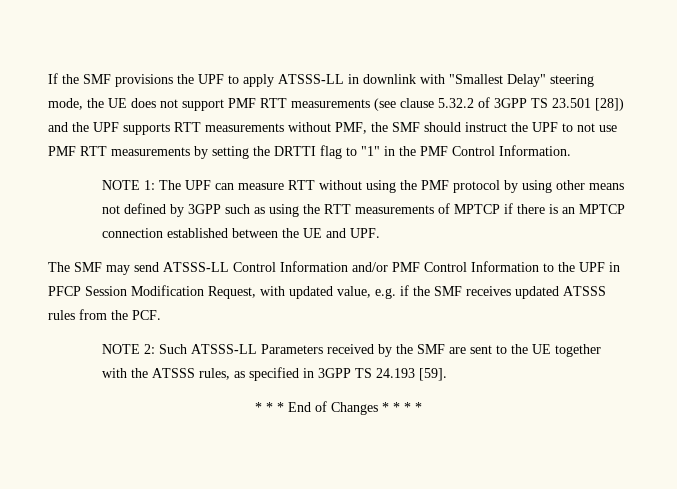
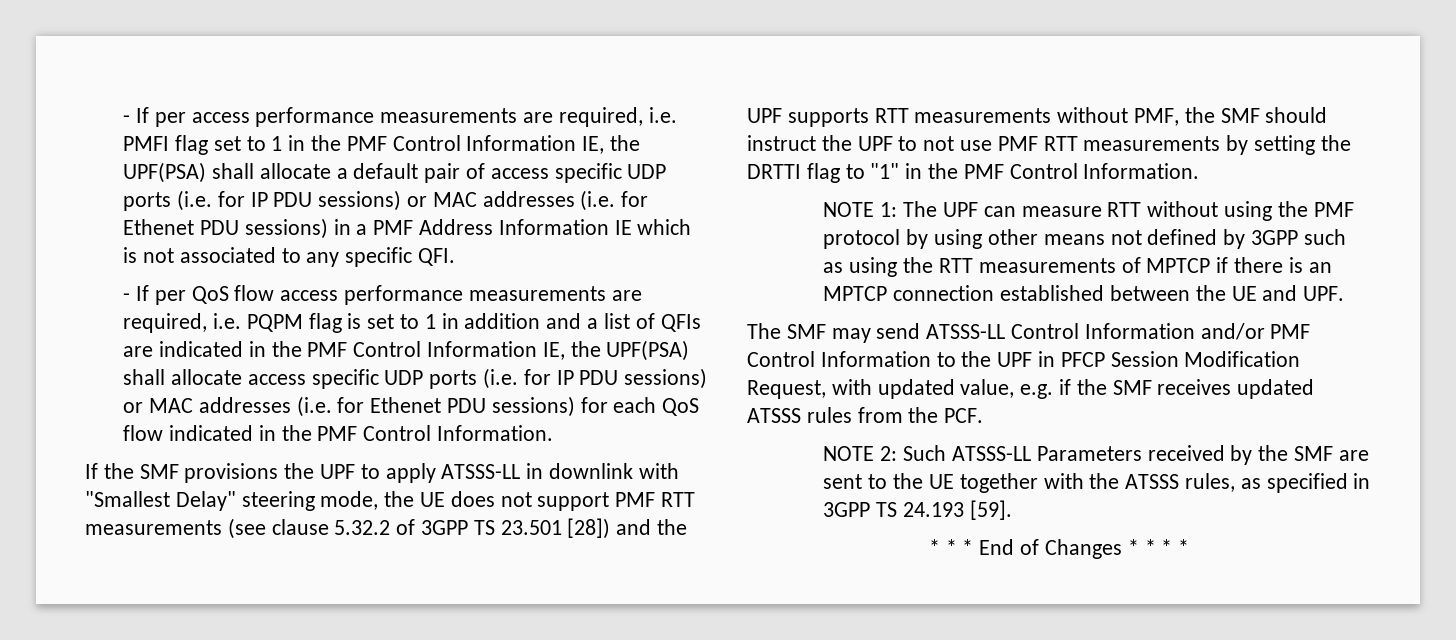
+ - If per access performance measurements are required, i.e. PMFI flag set to 1 in the PMF Control Information IE, the UPF(PSA) shall allocate a default pair of access specific UDP ports (i.e. for IP PDU sessions) or MAC addresses (i.e. for Ethenet PDU sessions) in a PMF Address Information IE which is not associated to any specific QFI.
+ - If per QoS flow access performance measurements are required, i.e. PQPM flag is set to 1 in addition and a list of QFIs are indicated in the PMF Control Information IE, the UPF(PSA) shall allocate access specific UDP ports (i.e. for IP PDU sessions) or MAC addresses (i.e. for Ethenet PDU sessions) for each QoS flow indicated in the PMF Control Information.

